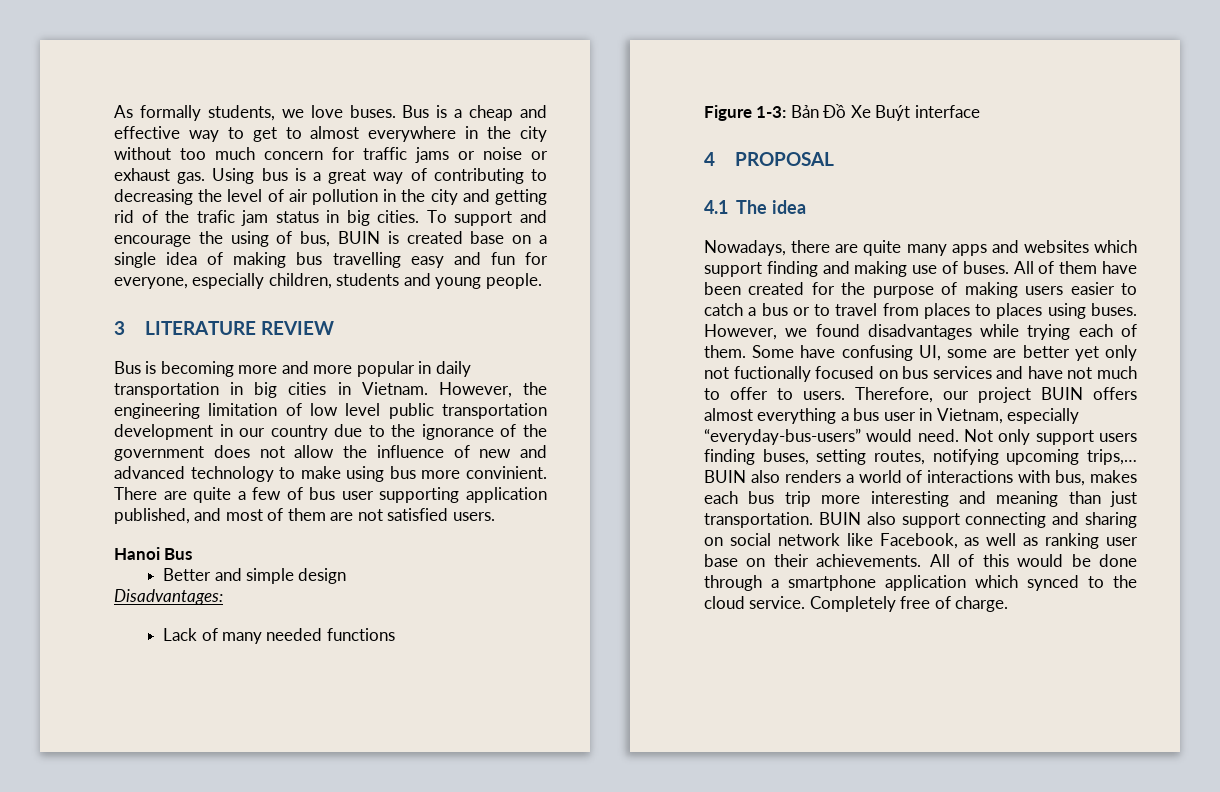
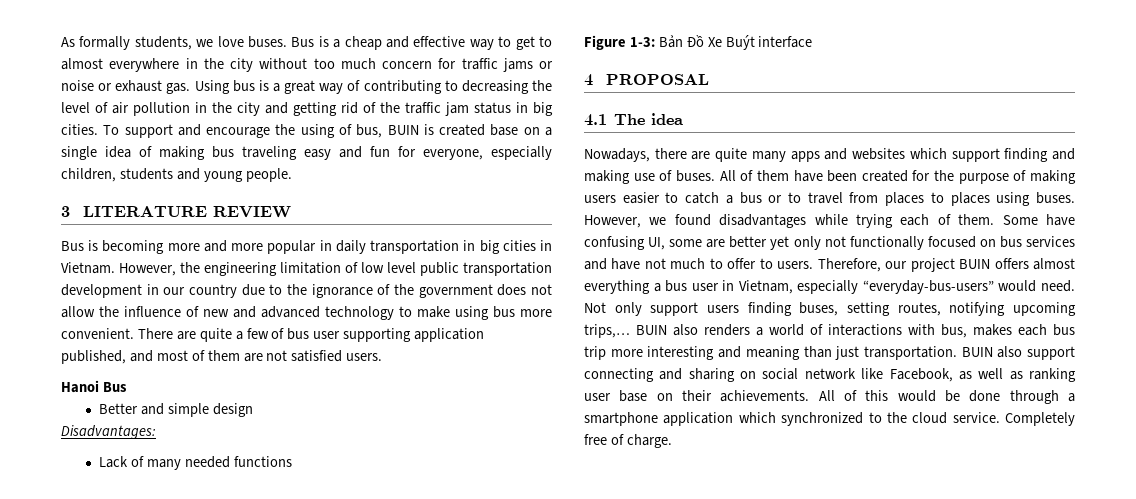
- Using bus is a great way of contributing to decreasing the level of air pollution in the city and getting rid of the trafic jam status in big cities.
+ Using bus is a great way of contributing to decreasing the level of air pollution in the city and getting rid of the traffic jam status in big cities.
- To support and encourage the using of bus, BUIN is created base on a single idea of making bus travelling easy and fun for everyone, especially children, students and young people.
+ To support and encourage the using of bus, BUIN is created base on a single idea of making bus traveling easy and fun for everyone, especially children, students and young people.
- However, the engineering limitation of low level public transportation development in our country due to the ignorance of the government does not allow the influence of new and advanced technology to make using bus more convinient.
+ However, the engineering limitation of low level public transportation development in our country due to the ignorance of the government does not allow the influence of new and advanced technology to make using bus more convenient.
- Some have confusing UI, some are better yet only not fuctionally focused on bus services and have not much to offer to users.
+ Some have confusing UI, some are better yet only not functionally focused on bus services and have not much to offer to users.
- All of this would be done through a smartphone application which synced to the cloud service.
+ All of this would be done through a smartphone application which synchronized to the cloud service.

